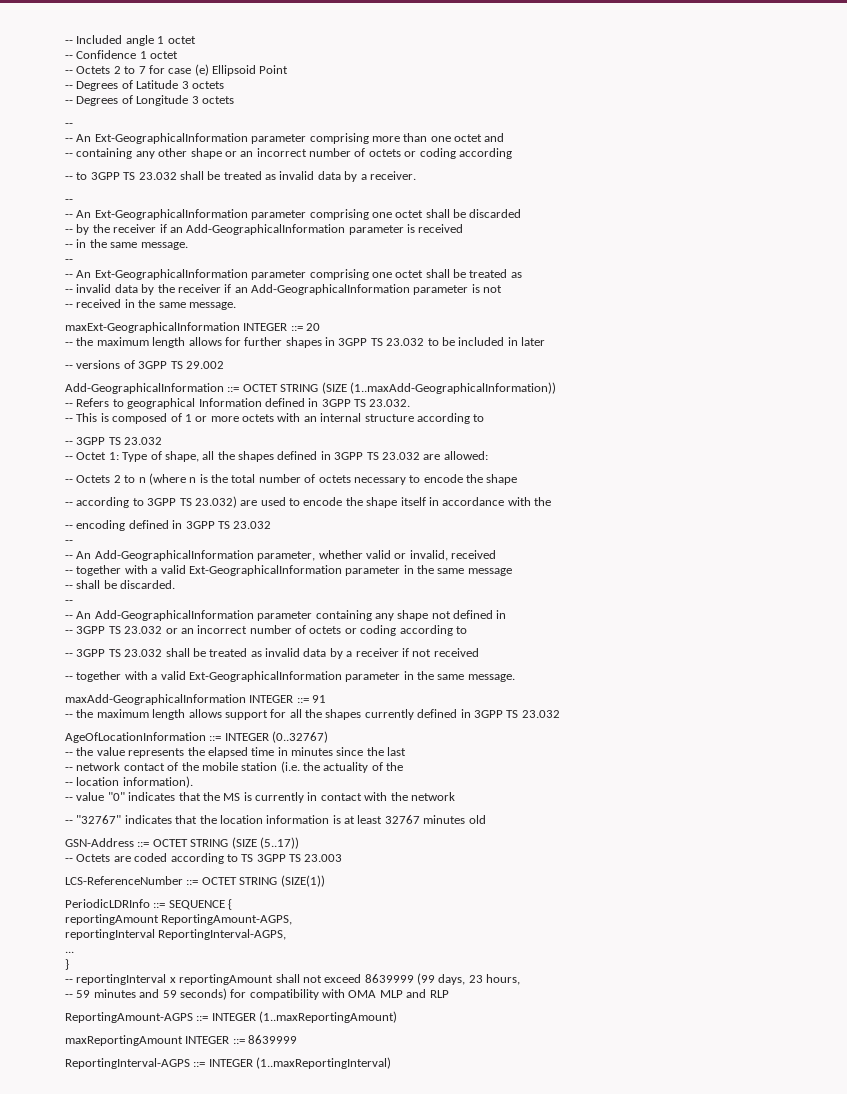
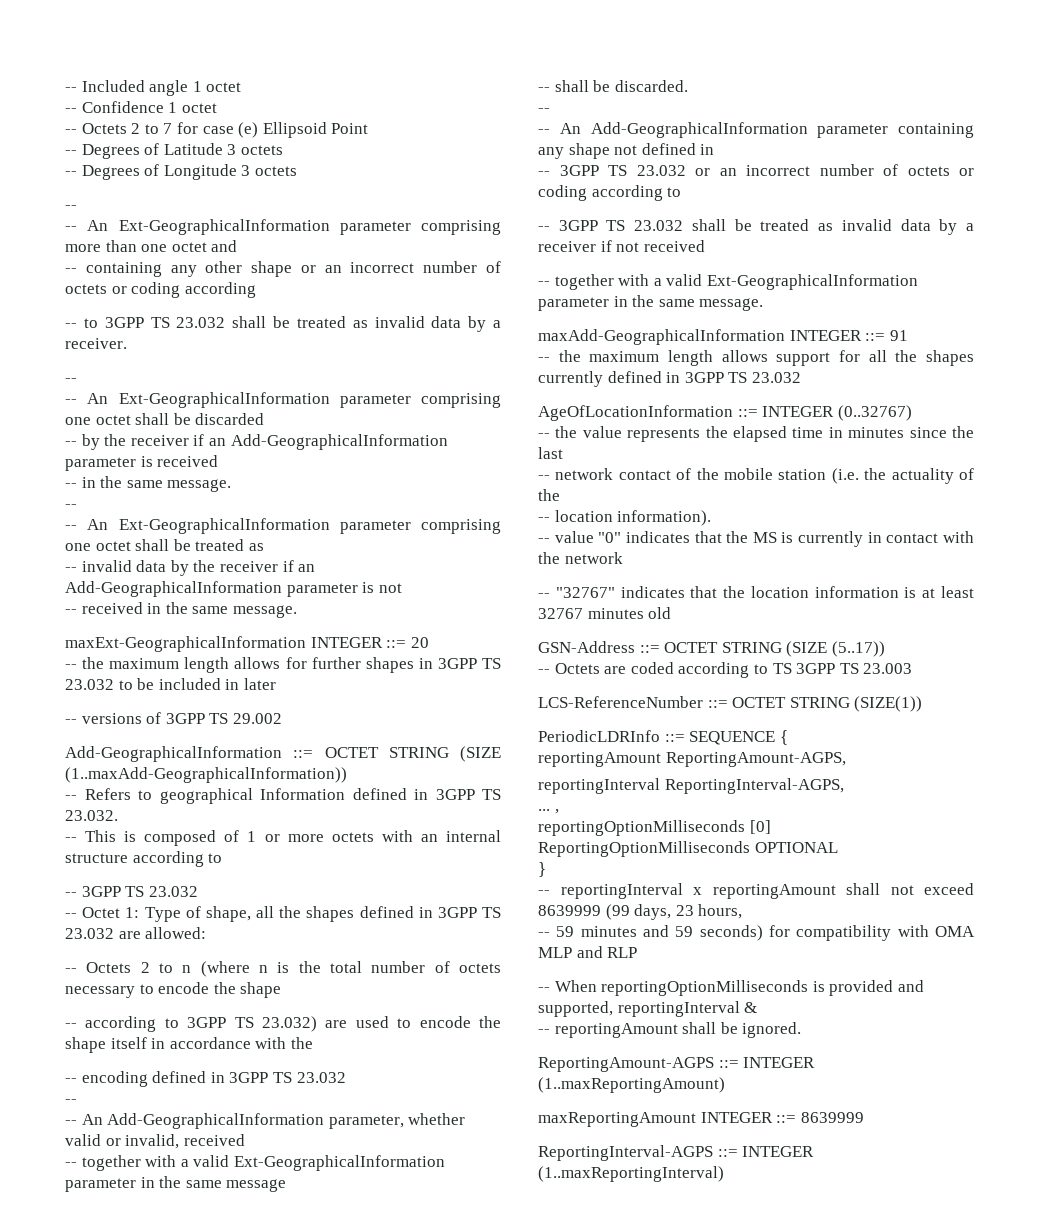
- ...
+ ... ,
+ reportingOptionMilliseconds [0] ReportingOptionMilliseconds OPTIONAL
+ -- When reportingOptionMilliseconds is provided and supported, reportingInterval &
+ -- reportingAmount shall be ignored.

